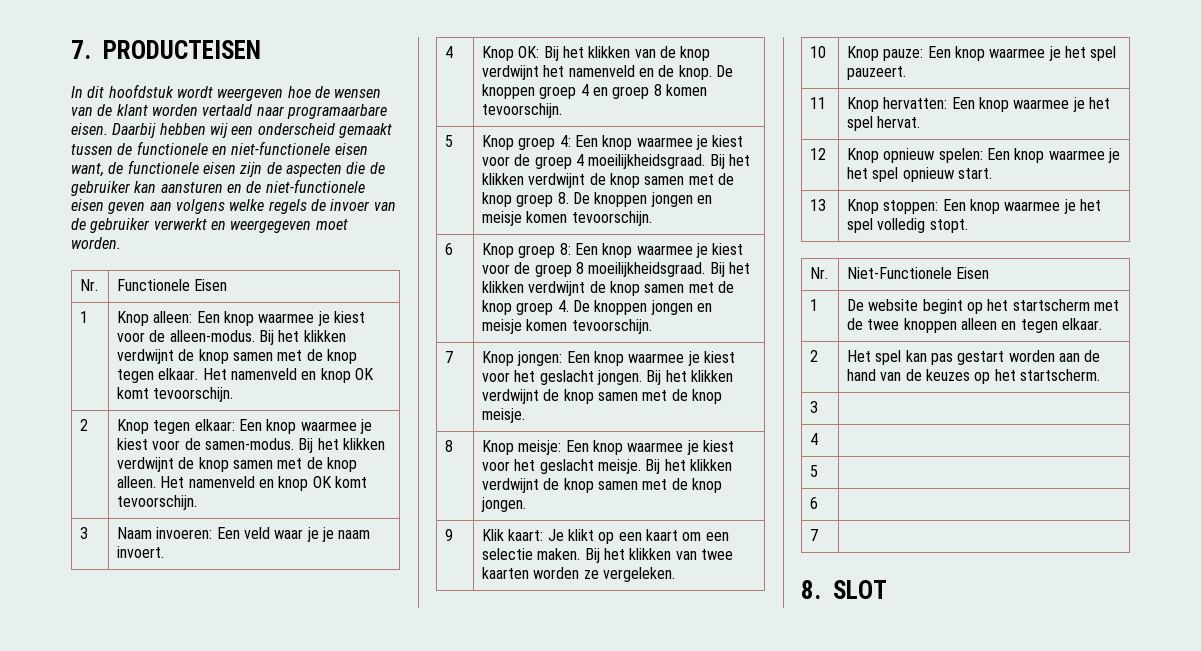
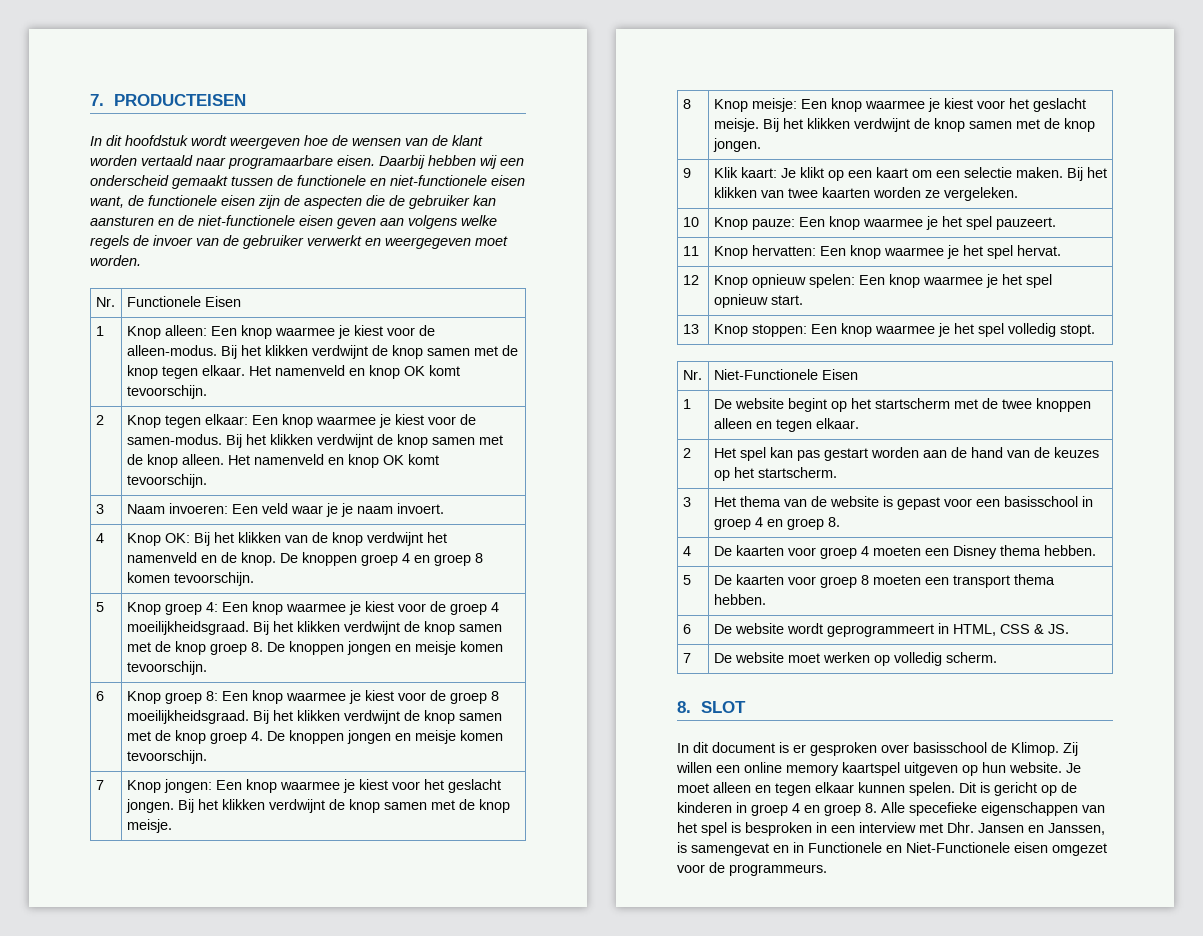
  2 | Het spel kan pas gestart worden aan de hand van de keuzes op het startscherm.
- 3 |
- 4 |
- 5 |
- 6 |
- 7 |
+ 3 | Het thema van de website is gepast voor een basisschool in groep 4 en groep 8.
+ 4 | De kaarten voor groep 4 moeten een Disney thema hebben.
+ 5 | De kaarten voor groep 8 moeten een transport thema hebben.
+ 6 | De website wordt geprogrammeert in HTML, CSS & JS.
+ 7 | De website moet werken op volledig scherm.
  8. SLOT
+ In dit document is er gesproken over basisschool de Klimop. Zij willen een online memory kaartspel uitgeven op hun website. Je moet alleen en tegen elkaar kunnen spelen. Dit is gericht op de kinderen in groep 4 en groep 8. Alle specefieke eigenschappen van het spel is besproken in een interview met Dhr. Jansen en Janssen, is samengevat en in Functionele en Niet-Functionele eisen omgezet voor de programmeurs.

